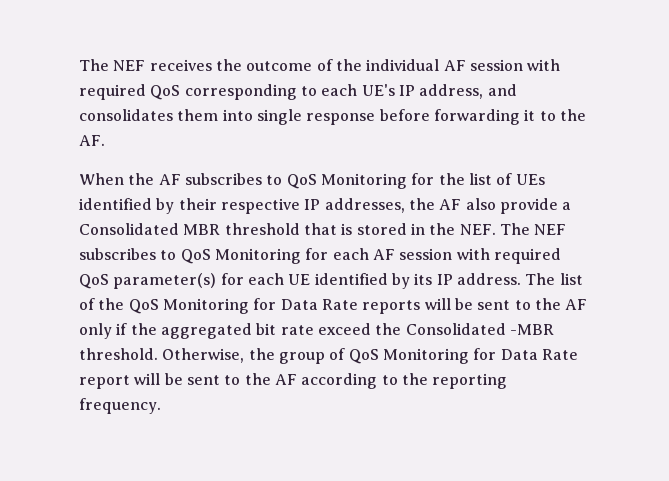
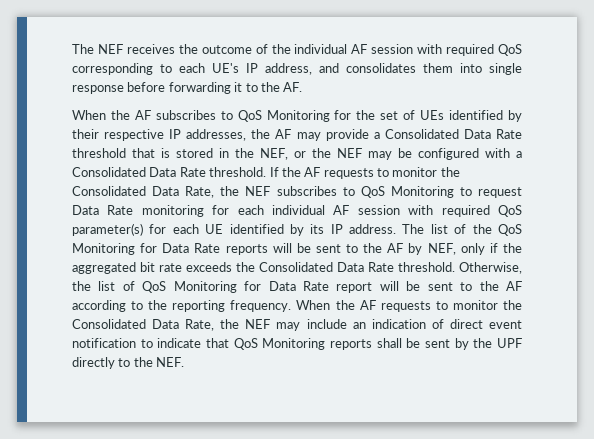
- When the AF subscribes to QoS Monitoring for the list of UEs identified by their respective IP addresses, the AF also provide a Consolidated MBR threshold that is stored in the NEF. The NEF subscribes to QoS Monitoring for each AF session with required QoS parameter(s) for each UE identified by its IP address.
+ When the AF subscribes to QoS Monitoring for the set of UEs identified by their respective IP addresses, the AF may provide a Consolidated Data Rate threshold that is stored in the NEF, or the NEF may be configured with a Consolidated Data Rate threshold. If the AF requests to monitor the Consolidated Data Rate, the NEF subscribes to QoS Monitoring to request Data Rate monitoring for each individual AF session with required QoS parameter(s) for each UE identified by its IP address.
- The list of the QoS Monitoring for Data Rate reports will be sent to the AF only if the aggregated bit rate exceed the Consolidated -MBR threshold.
+ The list of the QoS Monitoring for Data Rate reports will be sent to the AF by NEF, only if the aggregated bit rate exceeds the Consolidated Data Rate threshold.
- Otherwise, the group of QoS Monitoring for Data Rate report will be sent to the AF according to the reporting frequency.
+ Otherwise, the list of QoS Monitoring for Data Rate report will be sent to the AF according to the reporting frequency.
+ When the AF requests to monitor the Consolidated Data Rate, the NEF may include an indication of direct event notification to indicate that QoS Monitoring reports shall be sent by the UPF directly to the NEF.

